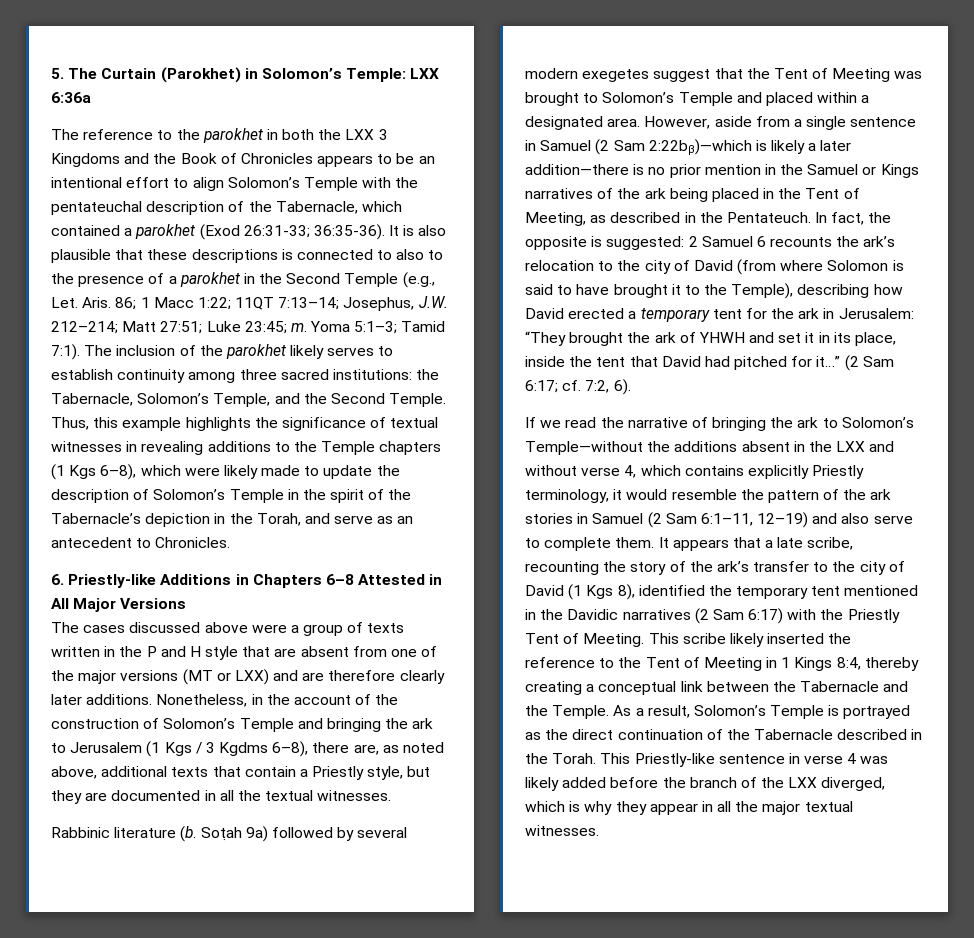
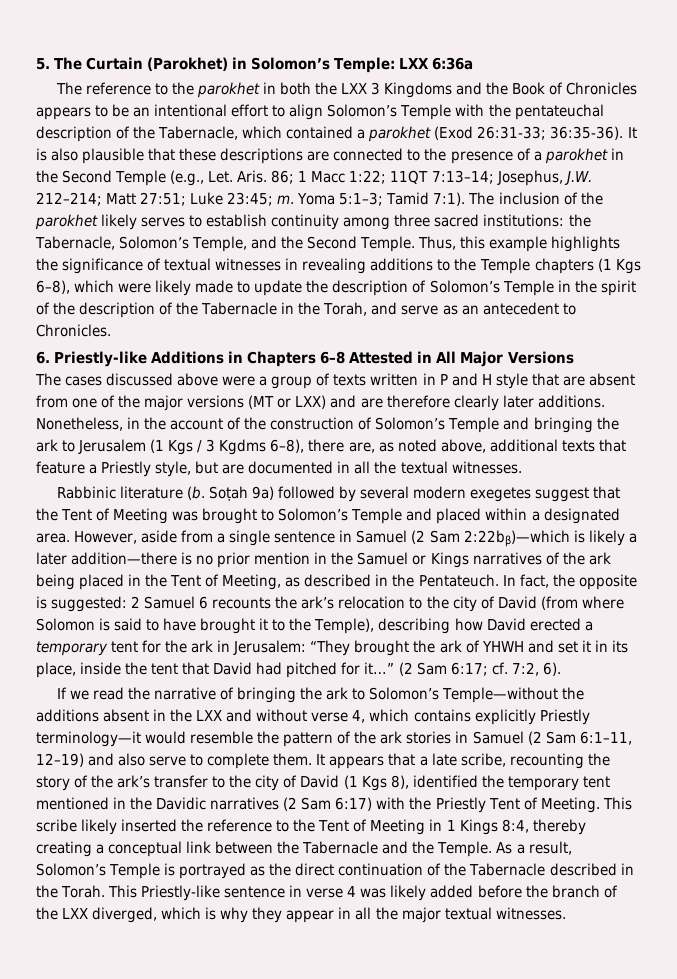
- It is also plausible that these descriptions is connected to also to the presence of a parokhet in the Second Temple (e.g., Let. Aris.
+ It is also plausible that these descriptions are connected to the presence of a parokhet in the Second Temple (e.g., Let. Aris.
- Thus, this example highlights the significance of textual witnesses in revealing additions to the Temple chapters (1 Kgs 6–8), which were likely made to update the description of Solomon’s Temple in the spirit of the Tabernacle’s depiction in the Torah, and serve as an antecedent to Chronicles.
+ Thus, this example highlights the significance of textual witnesses in revealing additions to the Temple chapters (1 Kgs 6–8), which were likely made to update the description of Solomon’s Temple in the spirit of the description of the Tabernacle in the Torah, and serve as an antecedent to Chronicles.
- The cases discussed above were a group of texts written in the P and H style that are absent from one of the major versions (MT or LXX) and are therefore clearly later additions.
+ The cases discussed above were a group of texts written in P and H style that are absent from one of the major versions (MT or LXX) and are therefore clearly later additions.
- Nonetheless, in the account of the construction of Solomon’s Temple and bringing the ark to Jerusalem (1 Kgs / 3 Kgdms 6–8), there are, as noted above, additional texts that contain a Priestly style, but they are documented in all the textual witnesses.
+ Nonetheless, in the account of the construction of Solomon’s Temple and bringing the ark to Jerusalem (1 Kgs / 3 Kgdms 6–8), there are, as noted above, additional texts that feature a Priestly style, but are documented in all the textual witnesses.
- If we read the narrative of bringing the ark to Solomon’s Temple—without the additions absent in the LXX and without verse 4, which contains explicitly Priestly terminology, it would resemble the pattern of the ark stories in Samuel (2 Sam 6:1–11, 12–19) and also serve to complete them.
+ If we read the narrative of bringing the ark to Solomon’s Temple—without the additions absent in the LXX and without verse 4, which contains explicitly Priestly terminology—it would resemble the pattern of the ark stories in Samuel (2 Sam 6:1–11, 12–19) and also serve to complete them.

